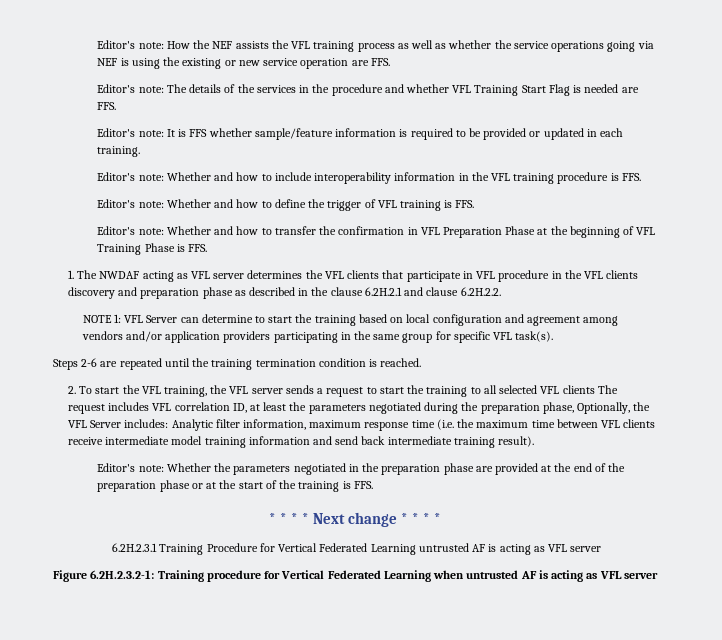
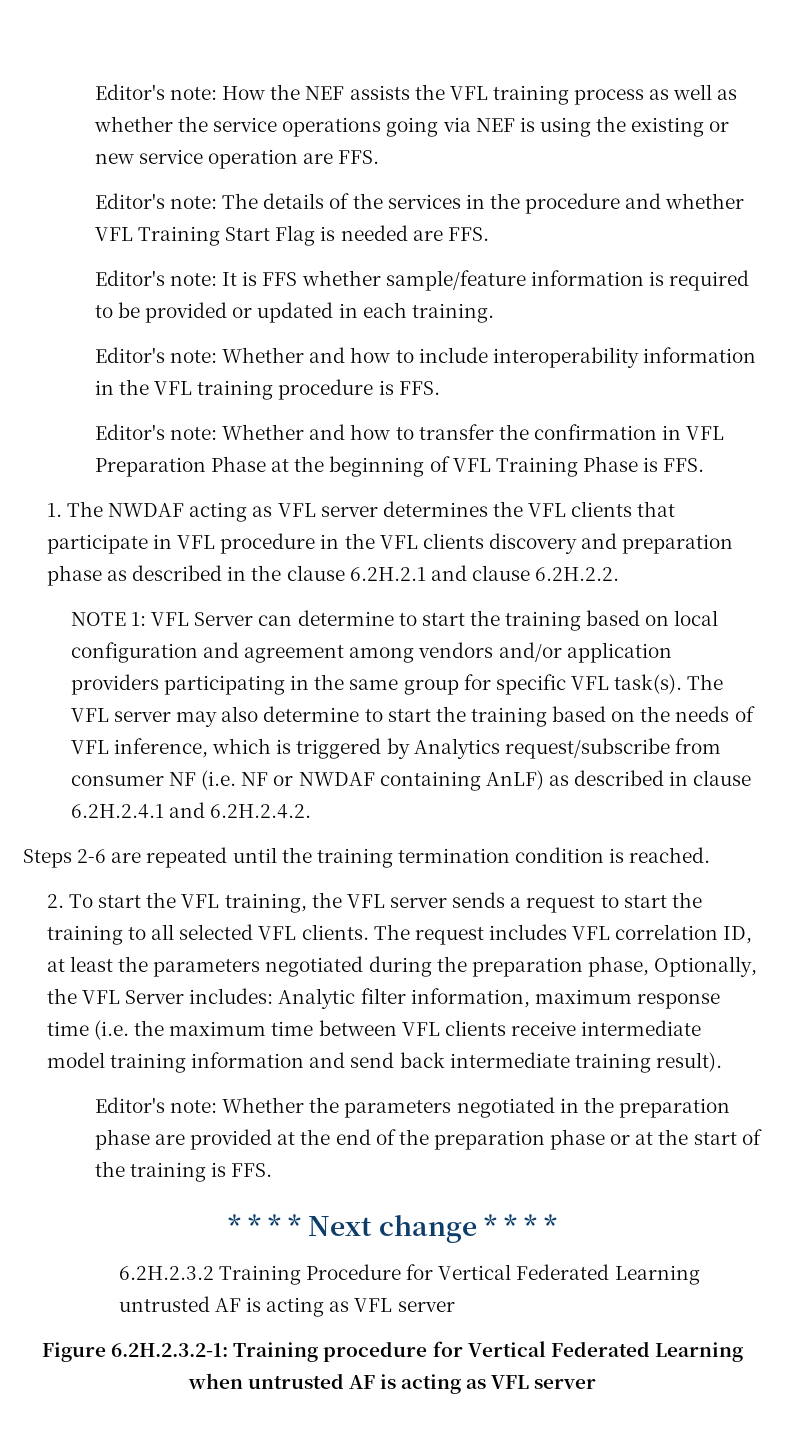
- Editor's note: Whether and how to define the trigger of VFL training is FFS.
+ The VFL server may also determine to start the training based on the needs of VFL inference, which is triggered by Analytics request/subscribe from consumer NF (i.e. NF or NWDAF containing AnLF) as described in clause 6.2H.2.4.1 and 6.2H.2.4.2.
- 2. To start the VFL training, the VFL server sends a request to start the training to all selected VFL clients The request includes VFL correlation ID, at least the parameters negotiated during the preparation phase, Optionally, the VFL Server includes:
+ 2. To start the VFL training, the VFL server sends a request to start the training to all selected VFL clients. The request includes VFL correlation ID, at least the parameters negotiated during the preparation phase, Optionally, the VFL Server includes:
- 6.2H.2.3.1 Training Procedure for Vertical Federated Learning untrusted AF is acting as VFL server
+ 6.2H.2.3.2 Training Procedure for Vertical Federated Learning untrusted AF is acting as VFL server

